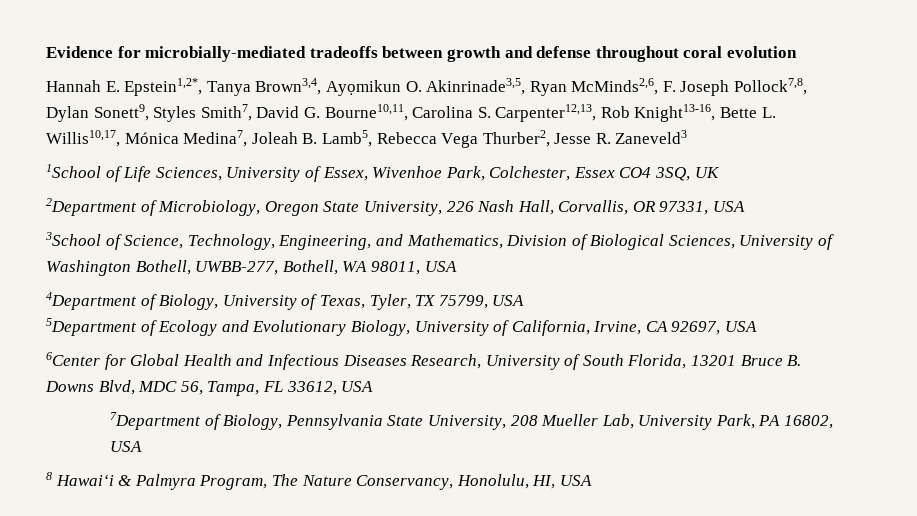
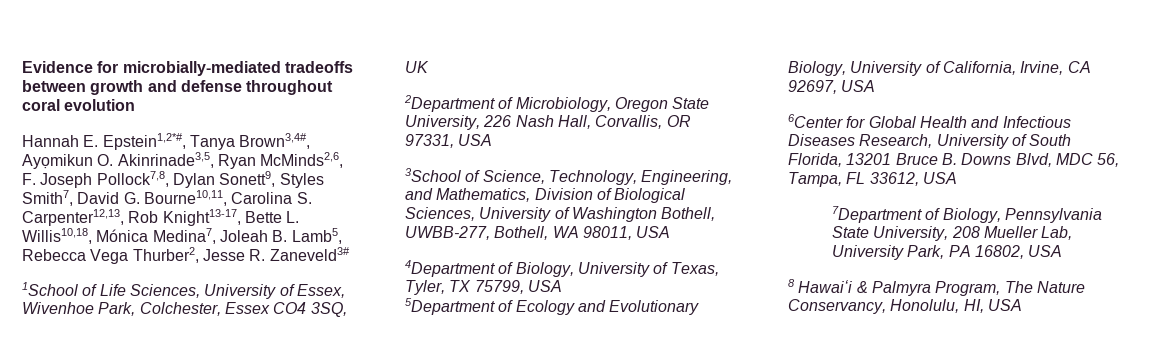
- Hannah E. Epstein1,2*, Tanya Brown3,4, Ayọmikun O. Akinrinade3,5, Ryan McMinds2,6, F. Joseph Pollock7,8, Dylan Sonett9, Styles Smith7, David G. Bourne10,11, Carolina S. Carpenter12,13, Rob Knight13-16, Bette L. Willis10,17, Mónica Medina7, Joleah B. Lamb5, Rebecca Vega Thurber2, Jesse R. Zaneveld3
+ Hannah E. Epstein1,2*#, Tanya Brown3,4#, Ayọmikun O. Akinrinade3,5, Ryan McMinds2,6, F. Joseph Pollock7,8, Dylan Sonett9, Styles Smith7, David G. Bourne10,11, Carolina S. Carpenter12,13, Rob Knight13-17, Bette L. Willis10,18, Mónica Medina7, Joleah B. Lamb5, Rebecca Vega Thurber2, Jesse R. Zaneveld3#

